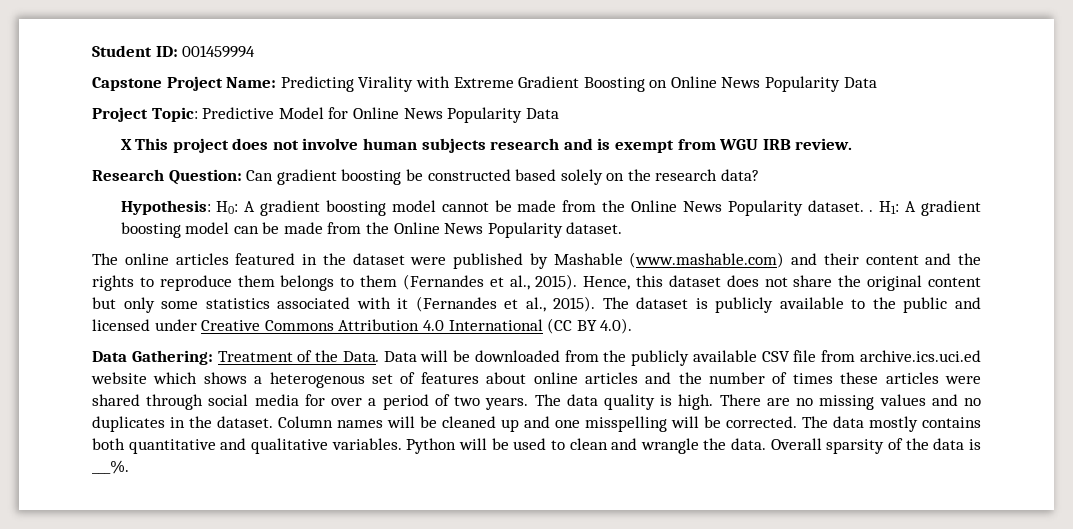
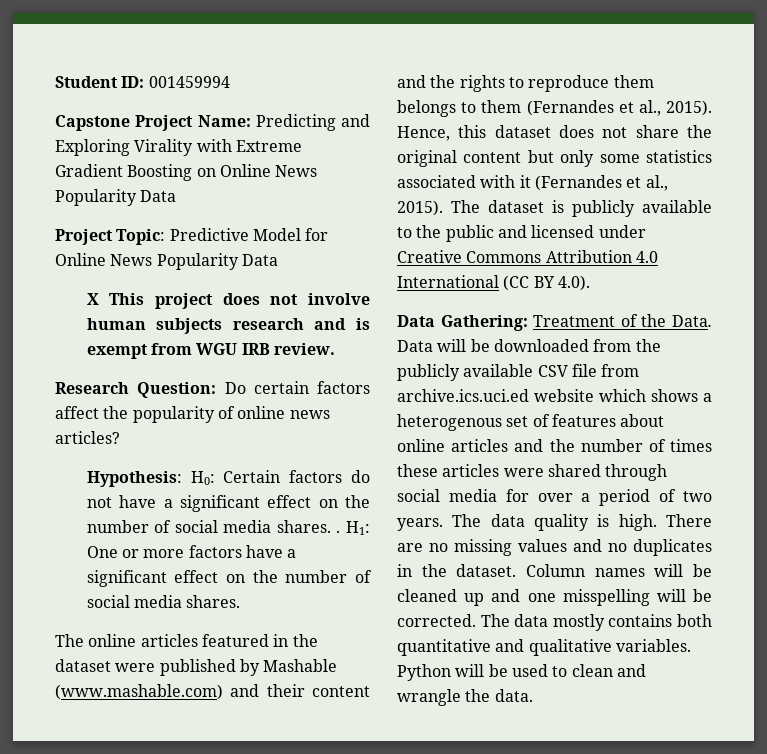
- Capstone Project Name: Predicting Virality with Extreme Gradient Boosting on Online News Popularity Data
+ Capstone Project Name: Predicting and Exploring Virality with Extreme Gradient Boosting on Online News Popularity Data
- Research Question: Can gradient boosting be constructed based solely on the research data?
- Hypothesis: H0: A gradient boosting model cannot be made from the Online News Popularity dataset. . H1: A gradient boosting model can be made from the Online News Popularity dataset.
+ Research Question: Do certain factors affect the popularity of online news articles?
+ Hypothesis: H0: Certain factors do not have a significant effect on the number of social media shares. . H1: One or more factors have a significant effect on the number of social media shares.
- Overall sparsity of the data is ___%.

